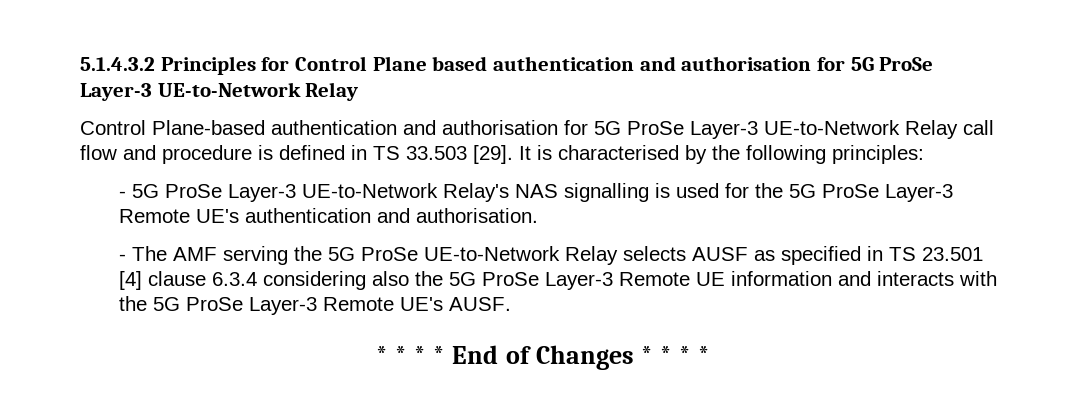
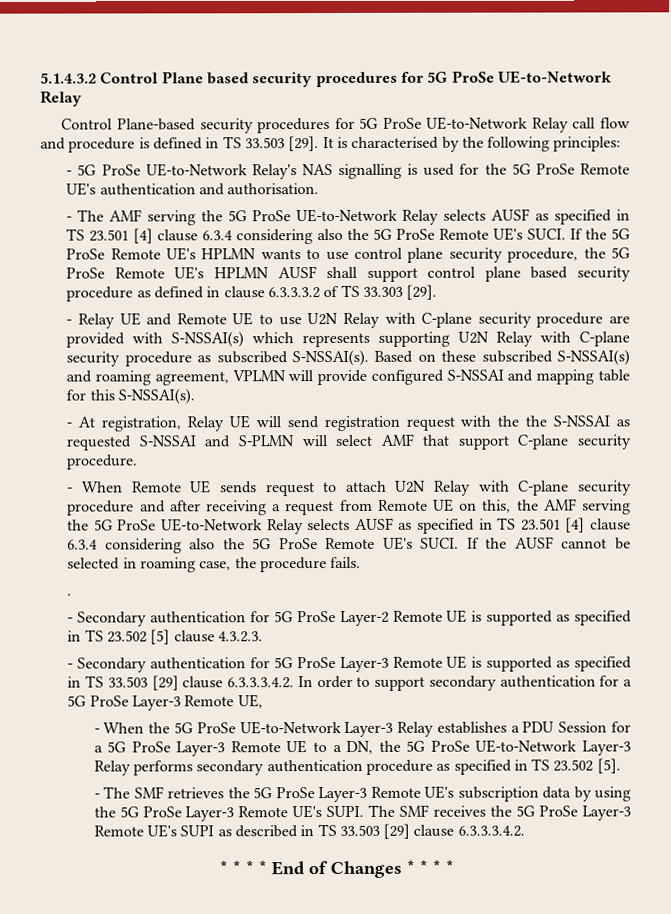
- 5.1.4.3.2 Principles for Control Plane based authentication and authorisation for 5G ProSe Layer-3 UE-to-Network Relay
+ 5.1.4.3.2 Control Plane based security procedures for 5G ProSe UE-to-Network Relay
- Control Plane-based authentication and authorisation for 5G ProSe Layer-3 UE-to-Network Relay call flow and procedure is defined in TS 33.503 [29].
+ Control Plane-based security procedures for 5G ProSe UE-to-Network Relay call flow and procedure is defined in TS 33.503 [29].
- - 5G ProSe Layer-3 UE-to-Network Relay's NAS signalling is used for the 5G ProSe Layer-3 Remote UE's authentication and authorisation.
+ - 5G ProSe UE-to-Network Relay's NAS signalling is used for the 5G ProSe Remote UE's authentication and authorisation.
- - The AMF serving the 5G ProSe UE-to-Network Relay selects AUSF as specified in TS 23.501 [4] clause 6.3.4 considering also the 5G ProSe Layer-3 Remote UE information and interacts with the 5G ProSe Layer-3 Remote UE's AUSF.
+ - The AMF serving the 5G ProSe UE-to-Network Relay selects AUSF as specified in TS 23.501 [4] clause 6.3.4 considering also the 5G ProSe Remote UE's SUCI. If the 5G ProSe Remote UE's HPLMN wants to use control plane security procedure, the 5G ProSe Remote UE's HPLMN AUSF shall support control plane based security procedure as defined in clause 6.3.3.3.2 of TS 33.303 [29].
+ - Relay UE and Remote UE to use U2N Relay with C-plane security procedure are provided with S-NSSAI(s) which represents supporting U2N Relay with C-plane security procedure as subscribed S-NSSAI(s). Based on these subscribed S-NSSAI(s) and roaming agreement, VPLMN will provide configured S-NSSAI and mapping table for this S-NSSAI(s).
+ - At registration, Relay UE will send registration request with the the S-NSSAI as requested S-NSSAI and S-PLMN will select AMF that support C-plane security procedure.
+ - When Remote UE sends request to attach U2N Relay with C-plane security procedure and after receiving a request from Remote UE on this, the AMF serving the 5G ProSe UE-to-Network Relay selects AUSF as specified in TS 23.501 [4] clause 6.3.4 considering also the 5G ProSe Remote UE's SUCI. If the AUSF cannot be selected in roaming case, the procedure fails.
+ .
+ - Secondary authentication for 5G ProSe Layer-2 Remote UE is supported as specified in TS 23.502 [5] clause 4.3.2.3.
+ - Secondary authentication for 5G ProSe Layer-3 Remote UE is supported as specified in TS 33.503 [29] clause 6.3.3.3.4.2. In order to support secondary authentication for a 5G ProSe Layer-3 Remote UE,
+ - When the 5G ProSe UE-to-Network Layer-3 Relay establishes a PDU Session for a 5G ProSe Layer-3 Remote UE to a DN, the 5G ProSe UE-to-Network Layer-3 Relay performs secondary authentication procedure as specified in TS 23.502 [5].
+ - The SMF retrieves the 5G ProSe Layer-3 Remote UE's subscription data by using the 5G ProSe Layer-3 Remote UE's SUPI. The SMF receives the 5G ProSe Layer-3 Remote UE's SUPI as described in TS 33.503 [29] clause 6.3.3.3.4.2.

